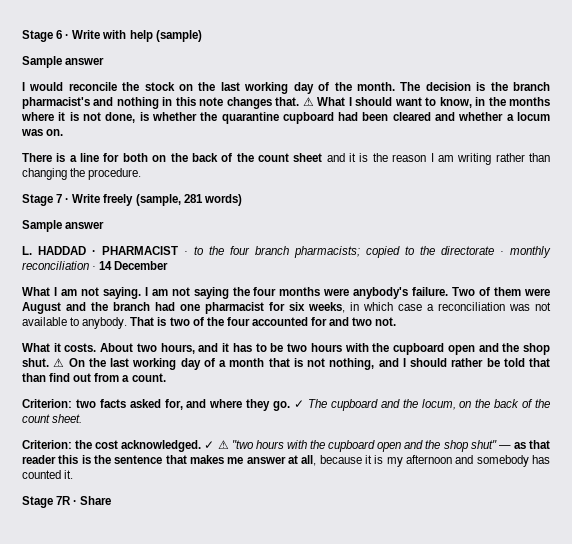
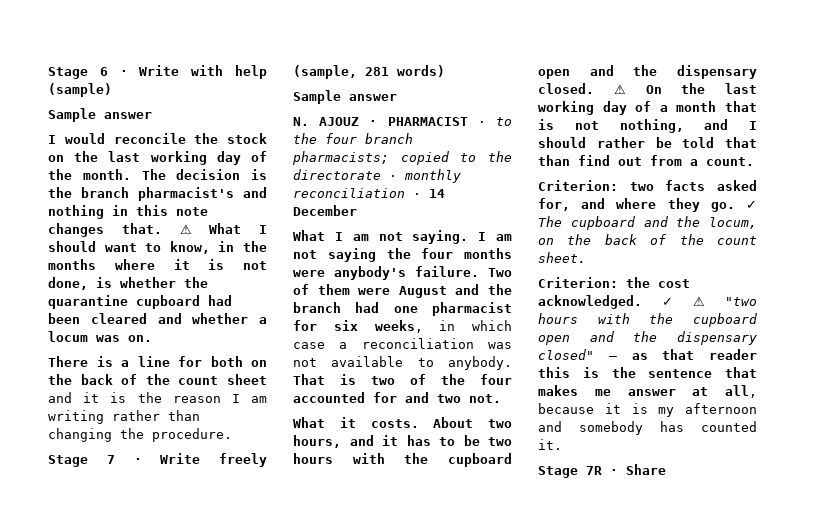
- L. HADDAD · PHARMACIST · to the four branch pharmacists; copied to the directorate · monthly reconciliation · 14 December
+ N. AJOUZ · PHARMACIST · to the four branch pharmacists; copied to the directorate · monthly reconciliation · 14 December
- About two hours, and it has to be two hours with the cupboard open and the shop shut.
+ About two hours, and it has to be two hours with the cupboard open and the dispensary closed.
- ✓ ⚠ "two hours with the cupboard open and the shop shut" — as that reader this is the sentence that makes me answer at all, because it is my afternoon and somebody has counted it.
+ ✓ ⚠ "two hours with the cupboard open and the dispensary closed" — as that reader this is the sentence that makes me answer at all, because it is my afternoon and somebody has counted it.

